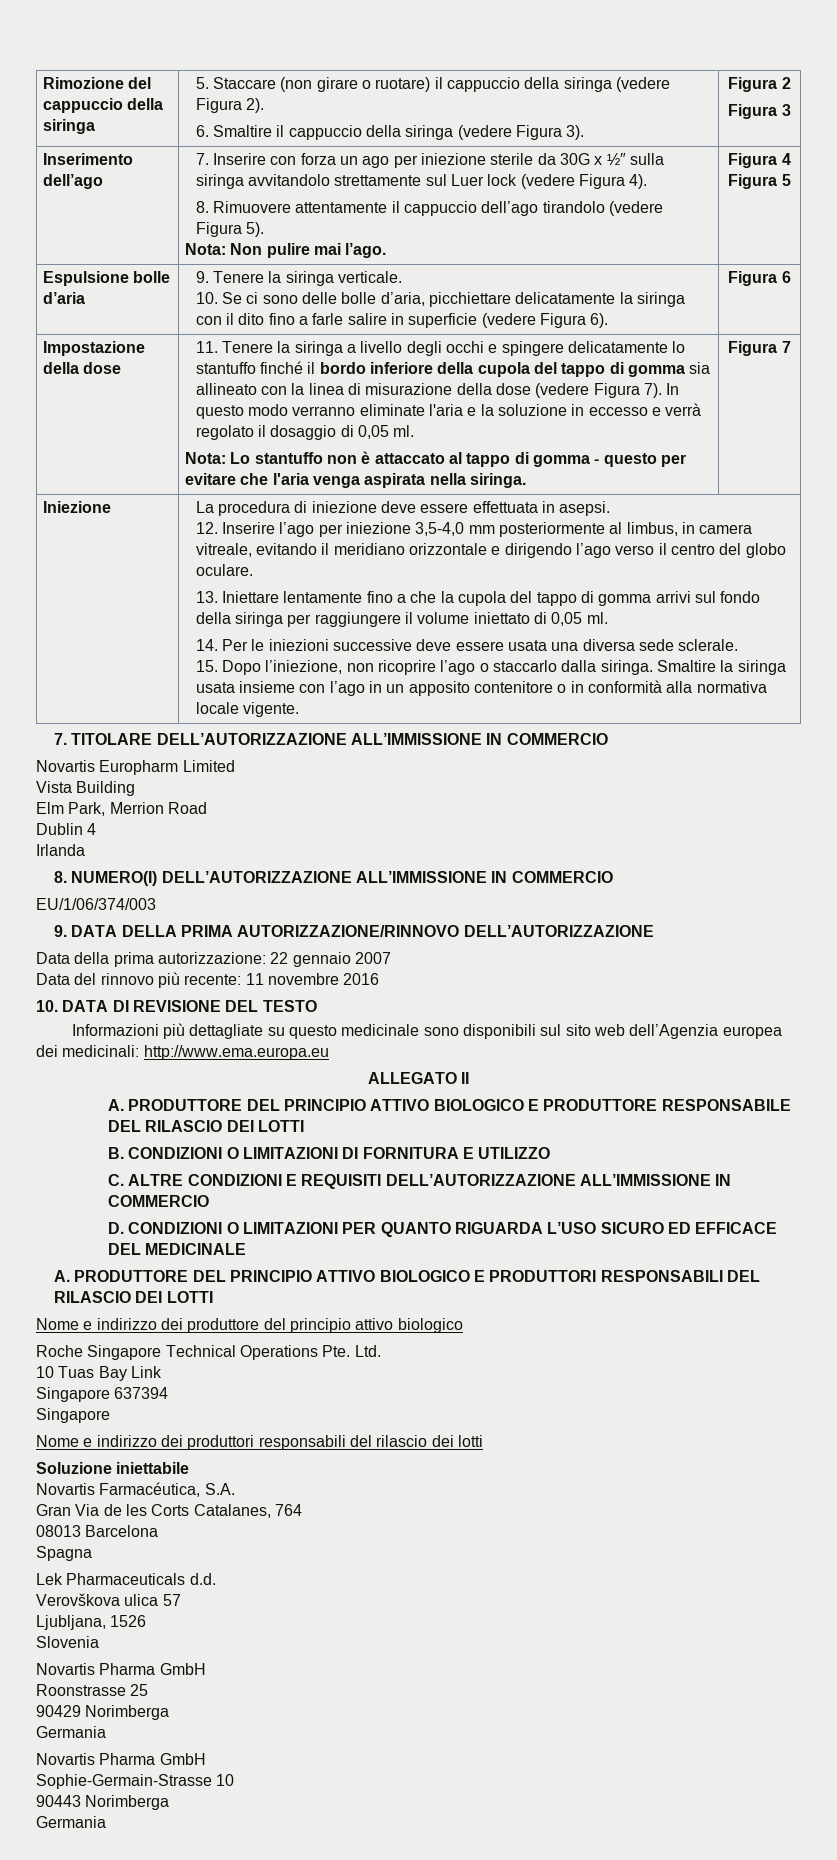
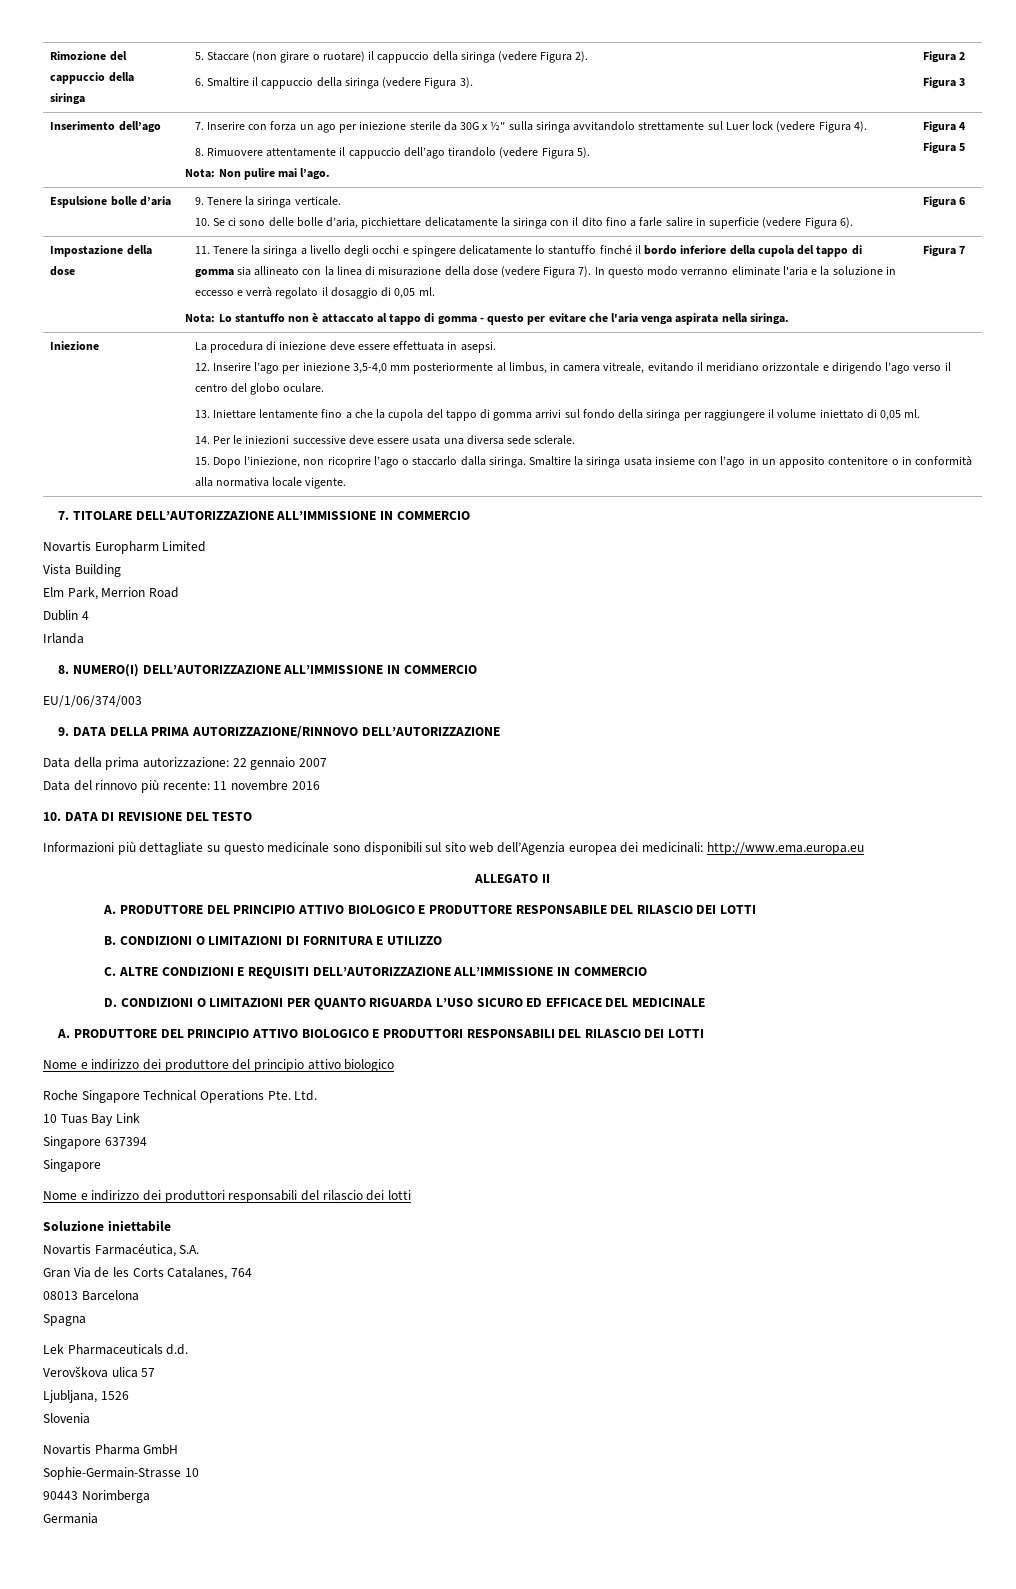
- Roonstrasse 25
- 90429 Norimberga
- Germania
- Novartis Pharma GmbH

